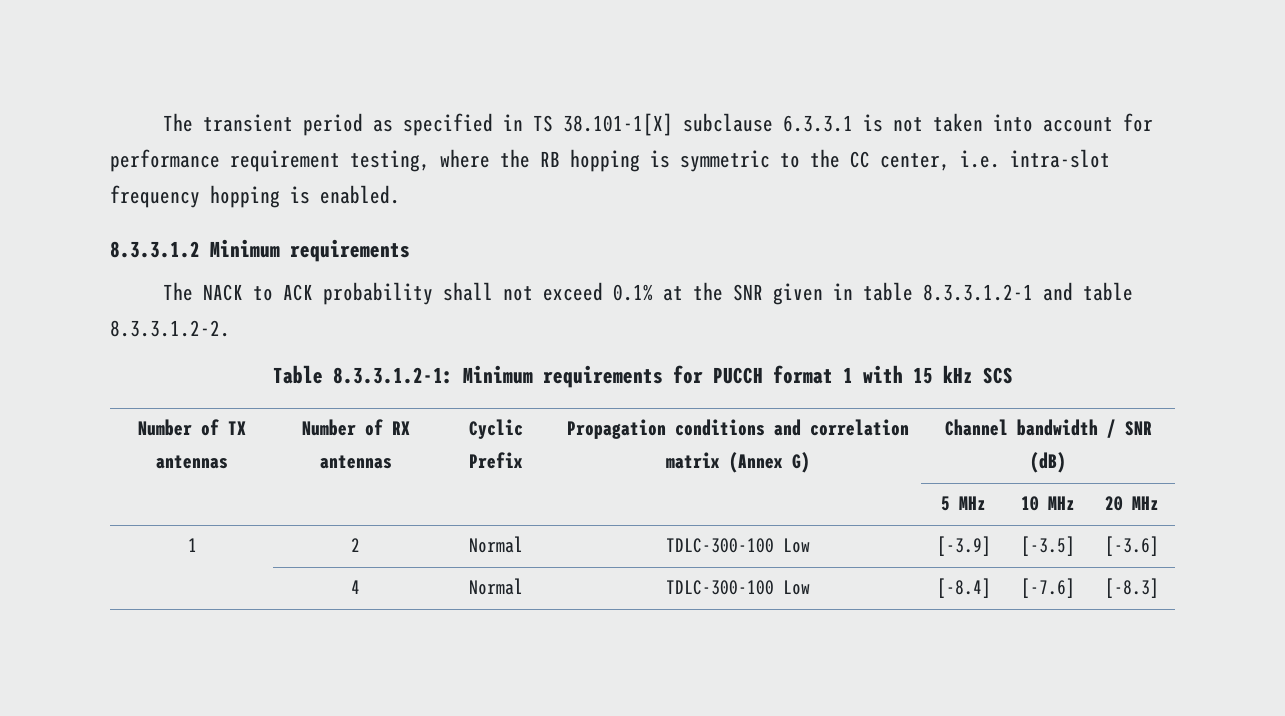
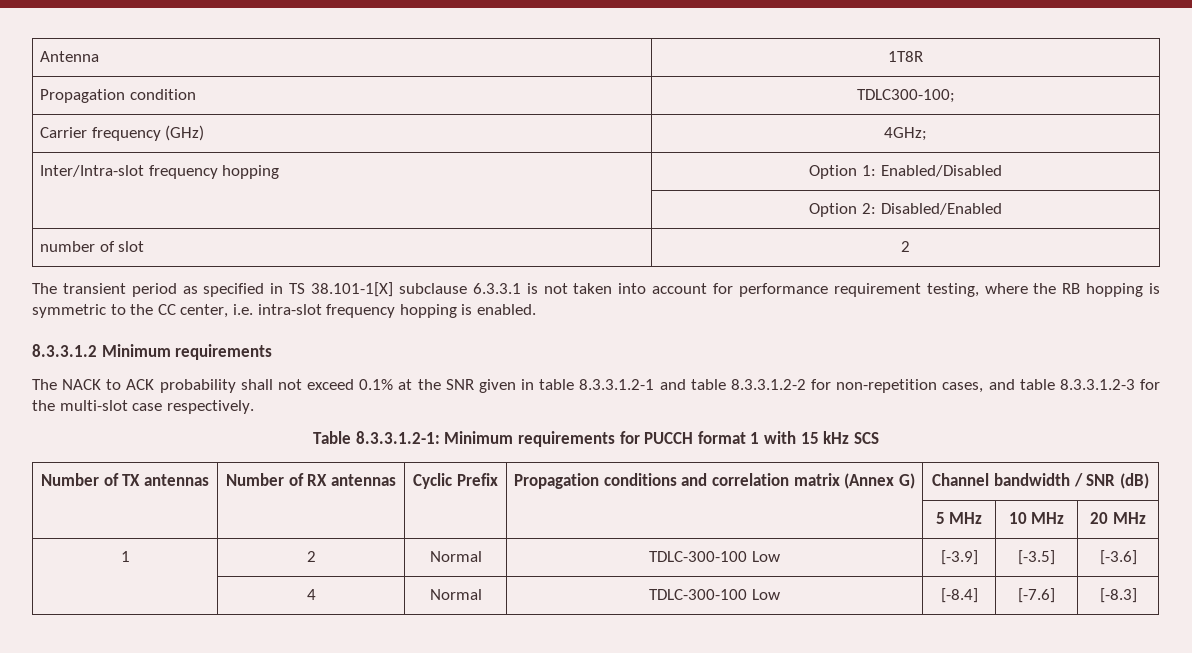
+ Antenna | 1T8R
+ Propagation condition | TDLC300-100;
+ Carrier frequency (GHz) | 4GHz;
+ Inter/Intra-slot frequency hopping | Option 1: Enabled/Disabled
+ | Option 2: Disabled/Enabled
+ number of slot | 2
- The NACK to ACK probability shall not exceed 0.1% at the SNR given in table 8.3.3.1.2-1 and table 8.3.3.1.2-2.
+ The NACK to ACK probability shall not exceed 0.1% at the SNR given in table 8.3.3.1.2-1 and table 8.3.3.1.2-2 for non-repetition cases, and table 8.3.3.1.2-3 for the multi-slot case respectively.

